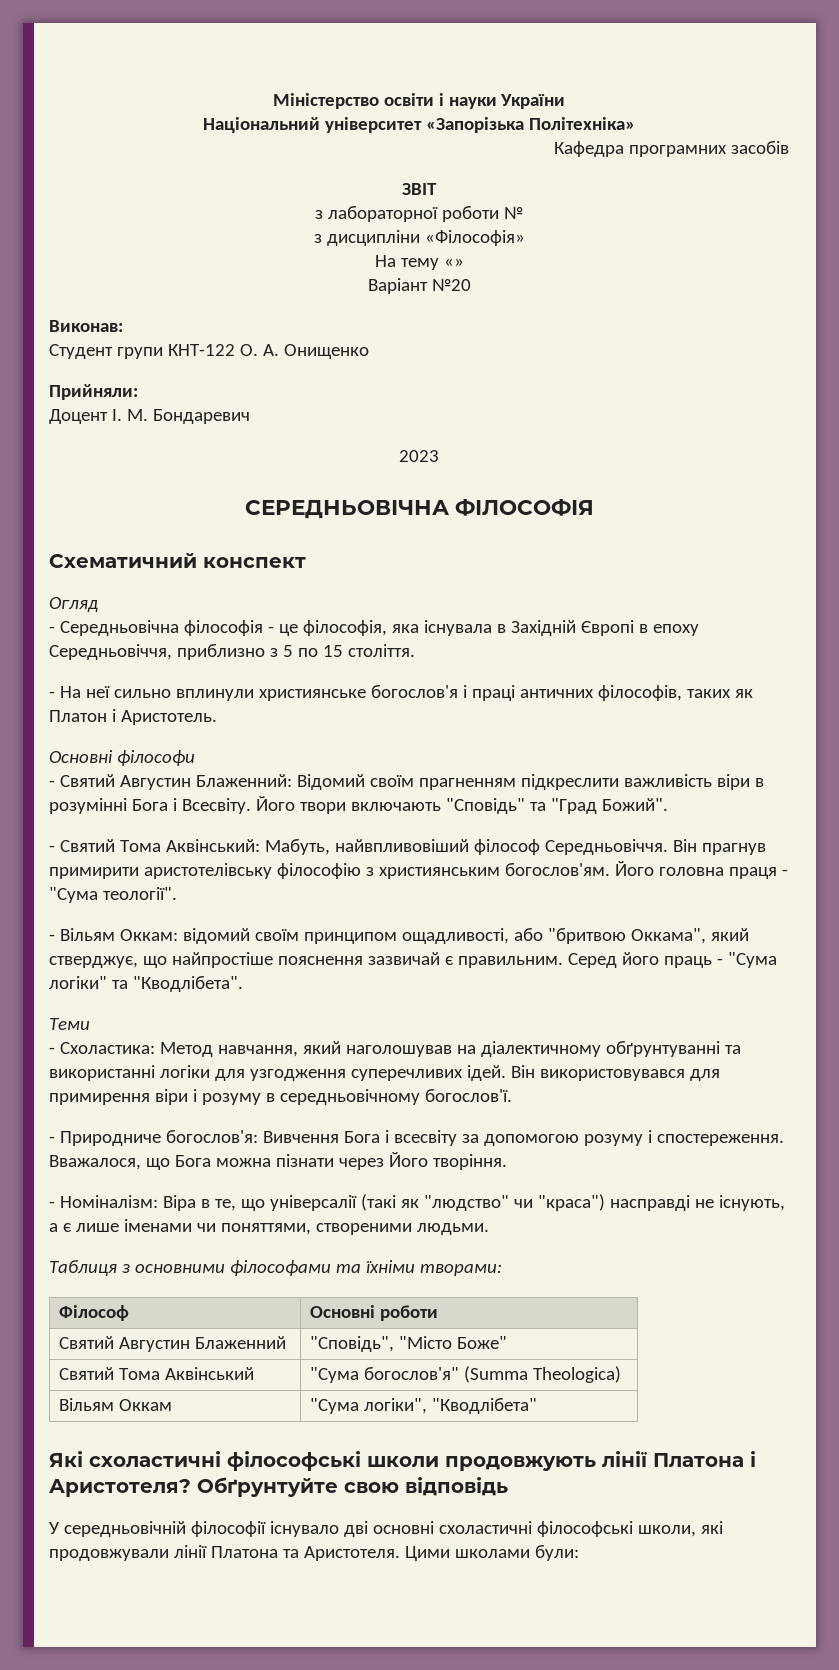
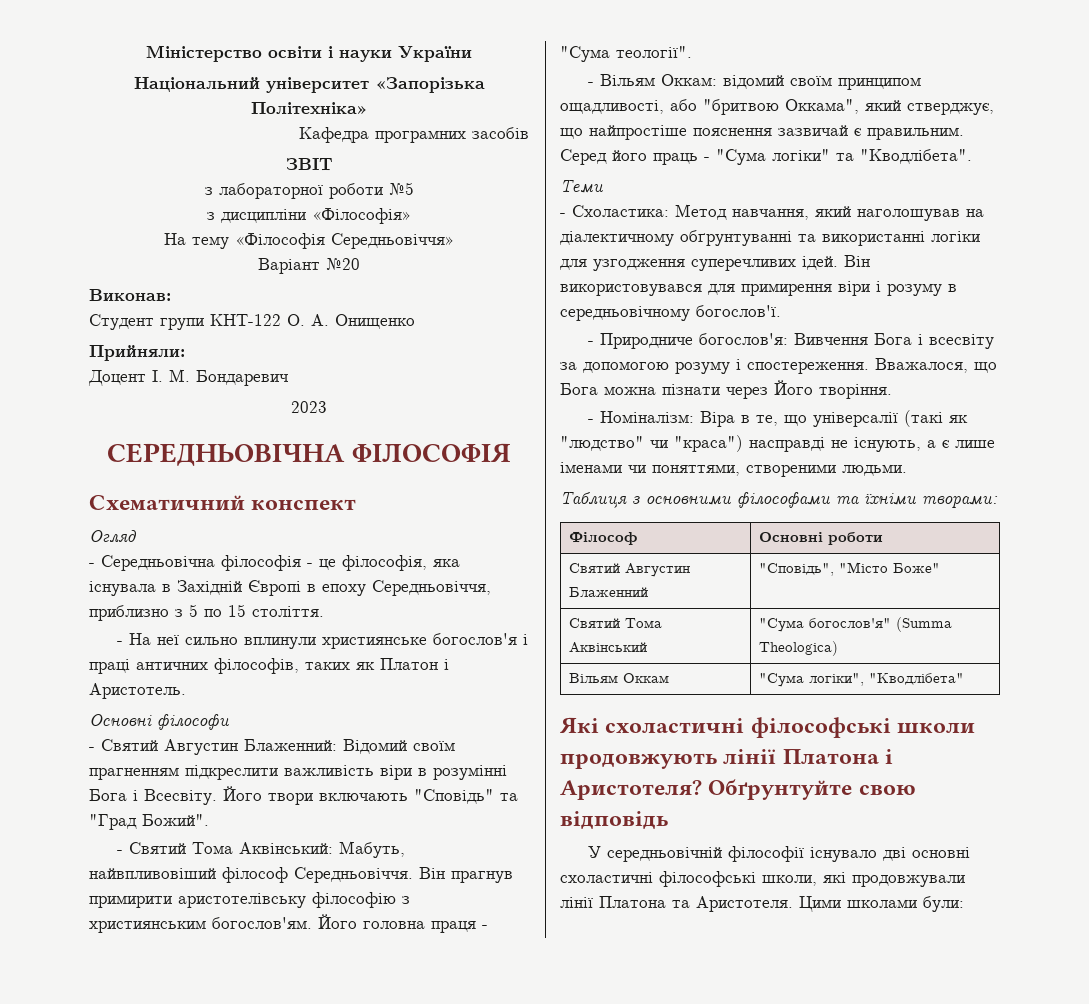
- з лабораторної роботи №
+ з лабораторної роботи №5
- На тему «»
+ На тему «Філософія Середньовіччя»

